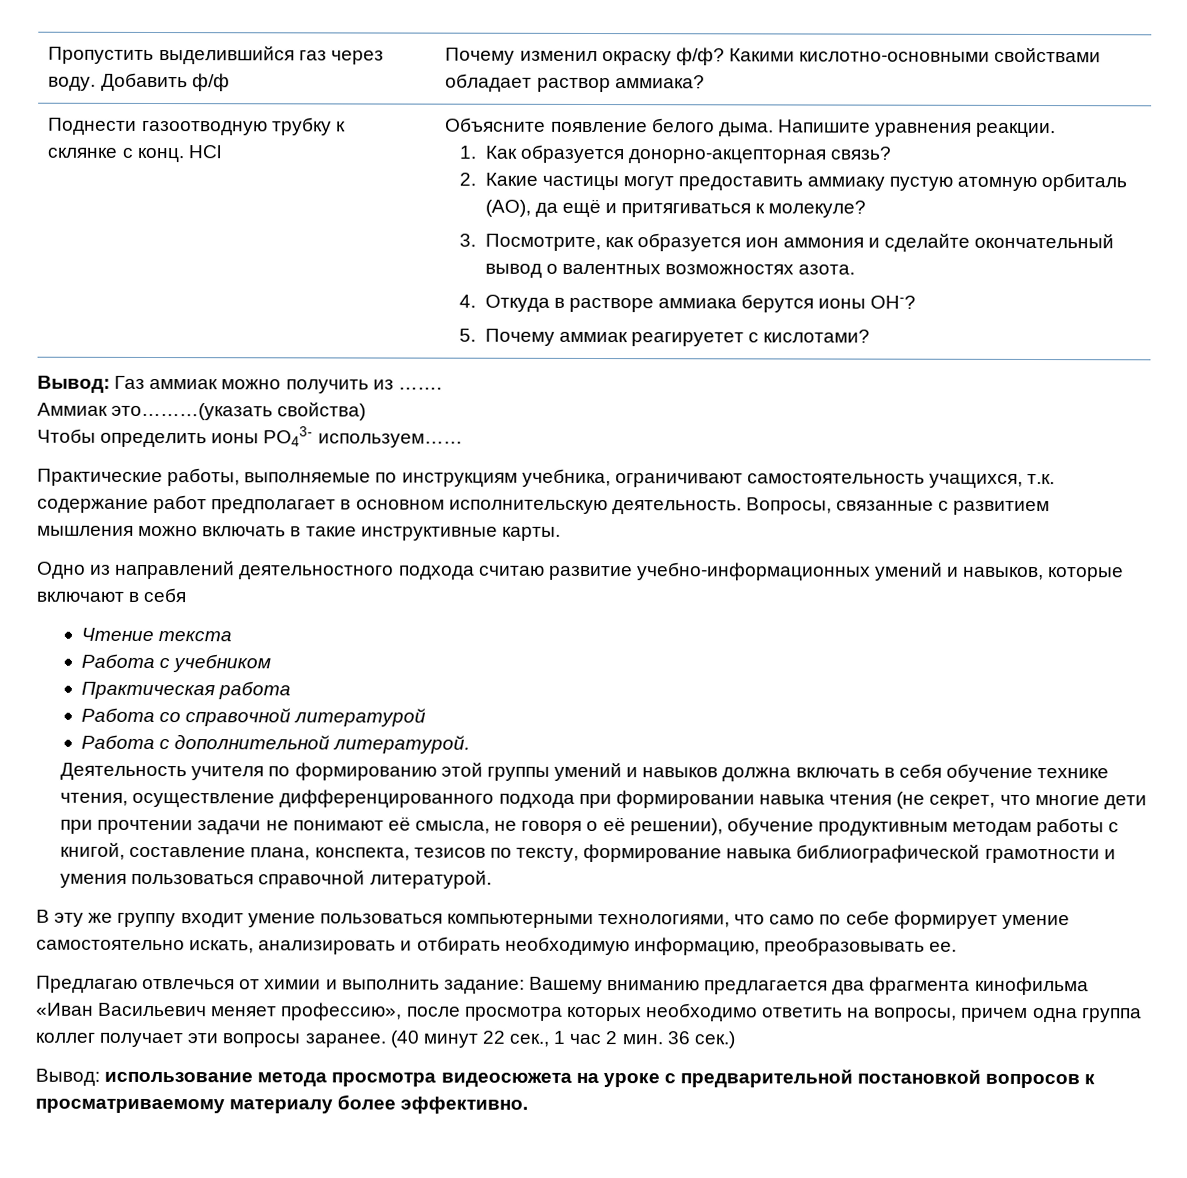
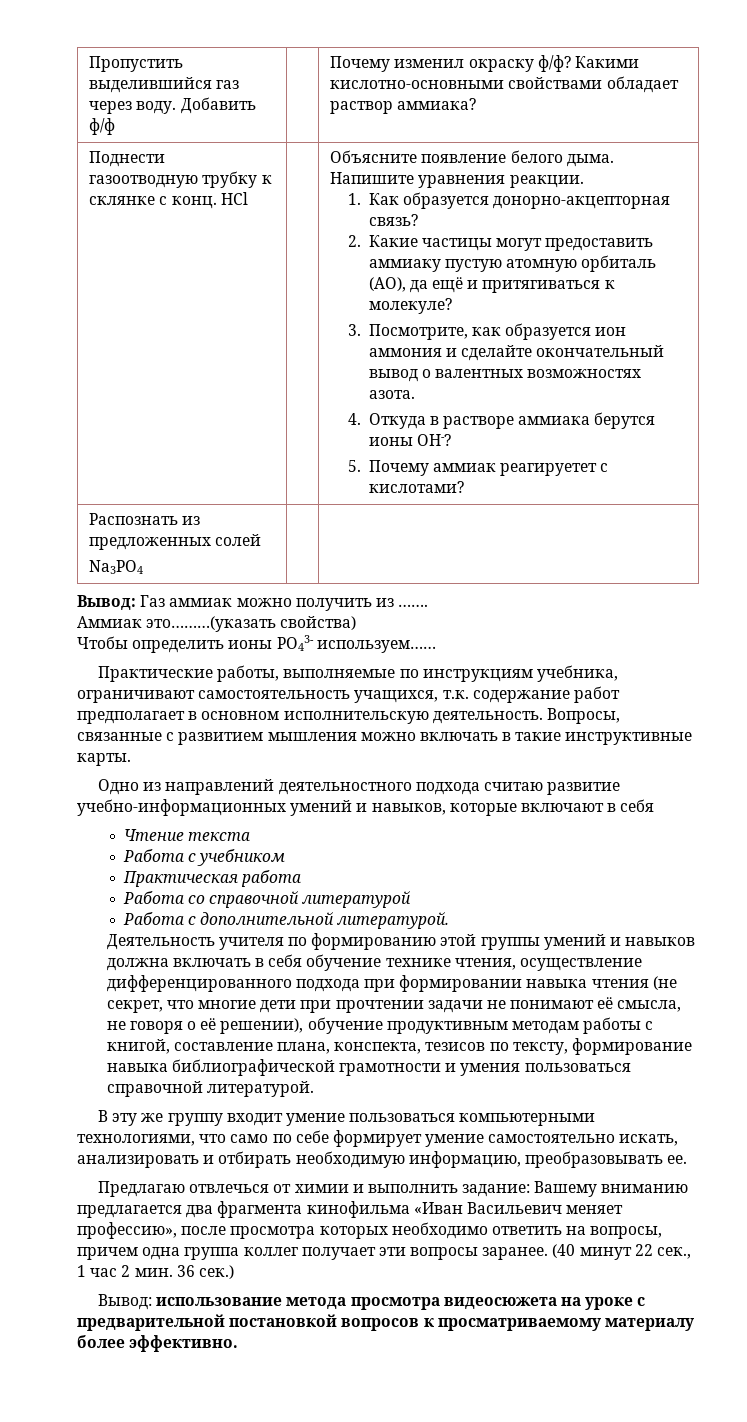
+ Распознать из предложенных солей
+ Na3PO4 | |

